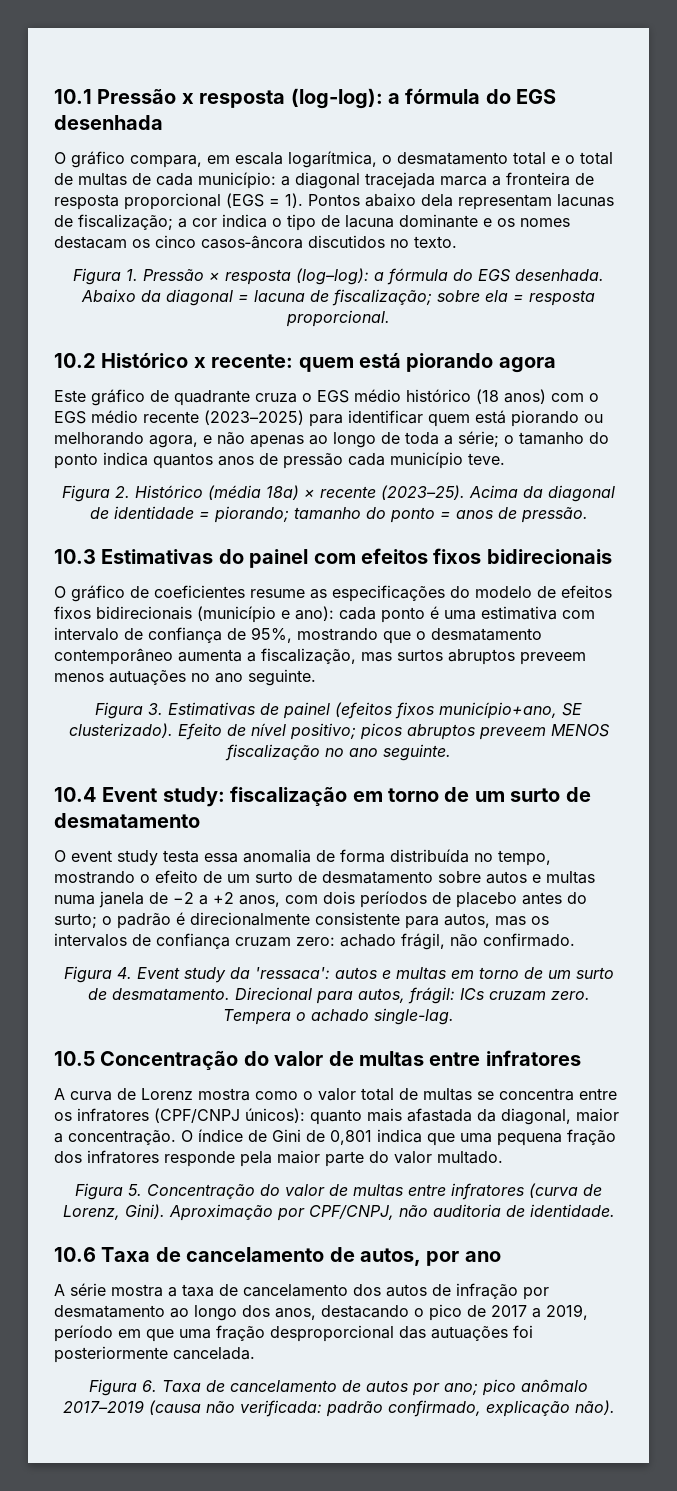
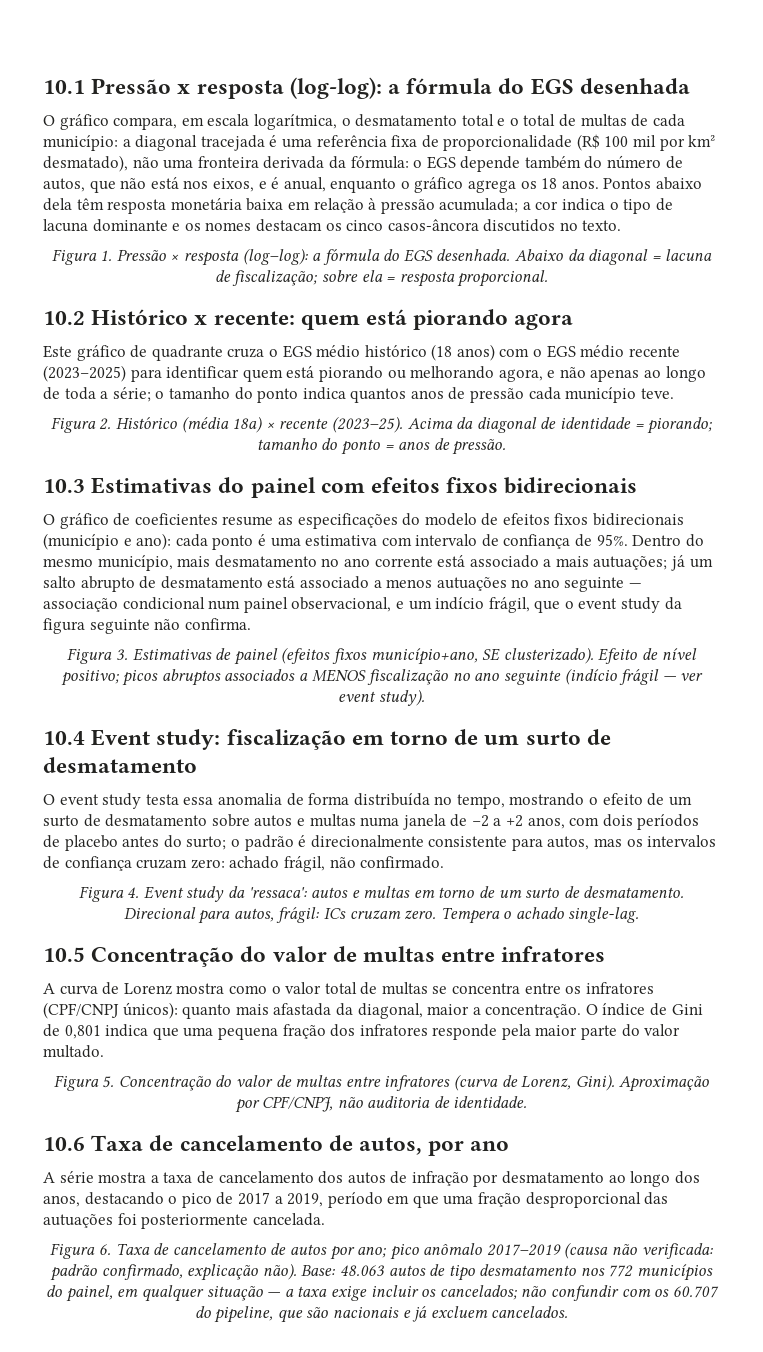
- O gráfico compara, em escala logarítmica, o desmatamento total e o total de multas de cada município: a diagonal tracejada marca a fronteira de resposta proporcional (EGS = 1). Pontos abaixo dela representam lacunas de fiscalização; a cor indica o tipo de lacuna dominante e os nomes destacam os cinco casos‐âncora discutidos no texto.
+ O gráfico compara, em escala logarítmica, o desmatamento total e o total de multas de cada município: a diagonal tracejada é uma referência fixa de proporcionalidade (R$ 100 mil por km² desmatado), não uma fronteira derivada da fórmula: o EGS depende também do número de autos, que não está nos eixos, e é anual, enquanto o gráfico agrega os 18 anos. Pontos abaixo dela têm resposta monetária baixa em relação à pressão acumulada; a cor indica o tipo de lacuna dominante e os nomes destacam os cinco casos‐âncora discutidos no texto.
- O gráfico de coeficientes resume as especificações do modelo de efeitos fixos bidirecionais (município e ano): cada ponto é uma estimativa com intervalo de confiança de 95%, mostrando que o desmatamento contemporâneo aumenta a fiscalização, mas surtos abruptos preveem menos autuações no ano seguinte.
+ O gráfico de coeficientes resume as especificações do modelo de efeitos fixos bidirecionais (município e ano): cada ponto é uma estimativa com intervalo de confiança de 95%. Dentro do mesmo município, mais desmatamento no ano corrente está associado a mais autuações; já um salto abrupto de desmatamento está associado a menos autuações no ano seguinte — associação condicional num painel observacional, e um indício frágil, que o event study da figura seguinte não confirma.
- Efeito de nível positivo; picos abruptos preveem MENOS fiscalização no ano seguinte.
+ Efeito de nível positivo; picos abruptos associados a MENOS fiscalização no ano seguinte (indício frágil — ver event study).
+ Base: 48.063 autos de tipo desmatamento nos 772 municípios do painel, em qualquer situação — a taxa exige incluir os cancelados; não confundir com os 60.707 do pipeline, que são nacionais e já excluem cancelados.

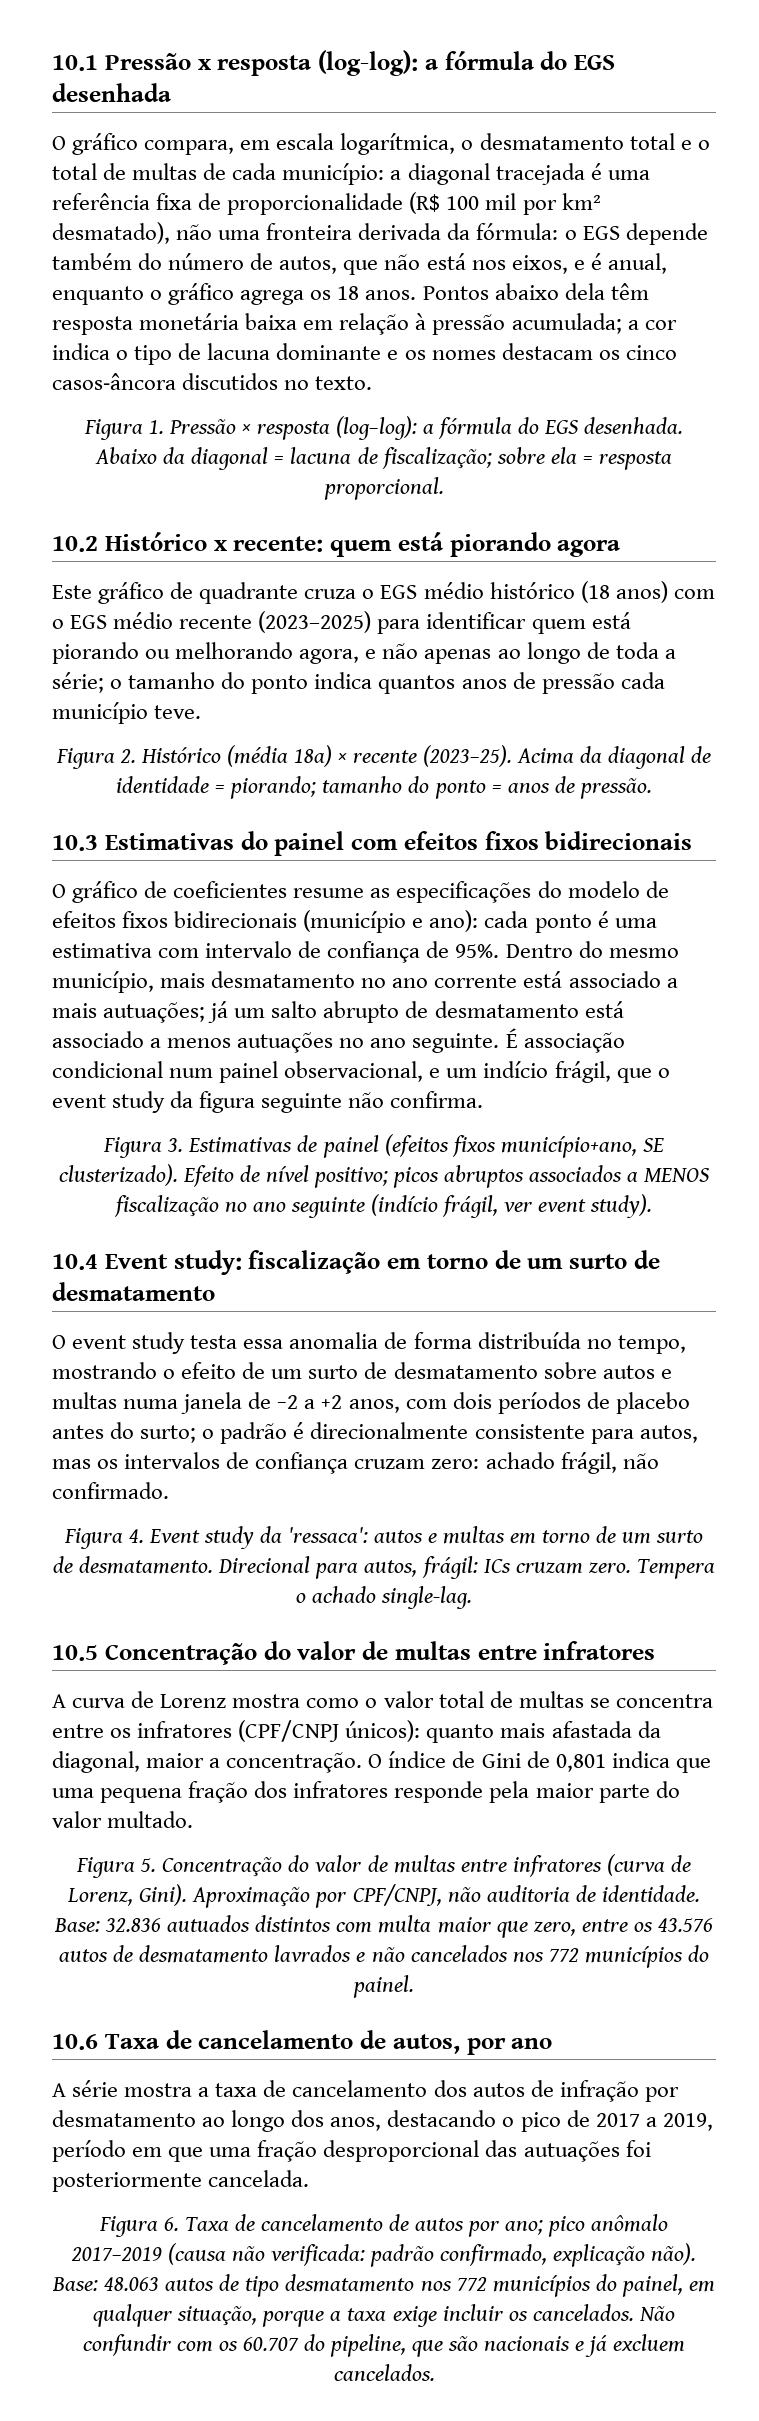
- Dentro do mesmo município, mais desmatamento no ano corrente está associado a mais autuações; já um salto abrupto de desmatamento está associado a menos autuações no ano seguinte — associação condicional num painel observacional, e um indício frágil, que o event study da figura seguinte não confirma.
+ Dentro do mesmo município, mais desmatamento no ano corrente está associado a mais autuações; já um salto abrupto de desmatamento está associado a menos autuações no ano seguinte. É associação condicional num painel observacional, e um indício frágil, que o event study da figura seguinte não confirma.
- Efeito de nível positivo; picos abruptos associados a MENOS fiscalização no ano seguinte (indício frágil — ver event study).
+ Efeito de nível positivo; picos abruptos associados a MENOS fiscalização no ano seguinte (indício frágil, ver event study).
+ Base: 32.836 autuados distintos com multa maior que zero, entre os 43.576 autos de desmatamento lavrados e não cancelados nos 772 municípios do painel.
- Base: 48.063 autos de tipo desmatamento nos 772 municípios do painel, em qualquer situação — a taxa exige incluir os cancelados; não confundir com os 60.707 do pipeline, que são nacionais e já excluem cancelados.
+ Base: 48.063 autos de tipo desmatamento nos 772 municípios do painel, em qualquer situação, porque a taxa exige incluir os cancelados. Não confundir com os 60.707 do pipeline, que são nacionais e já excluem cancelados.

